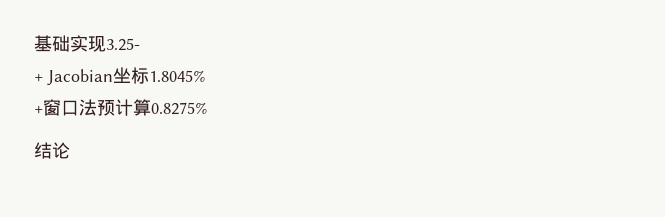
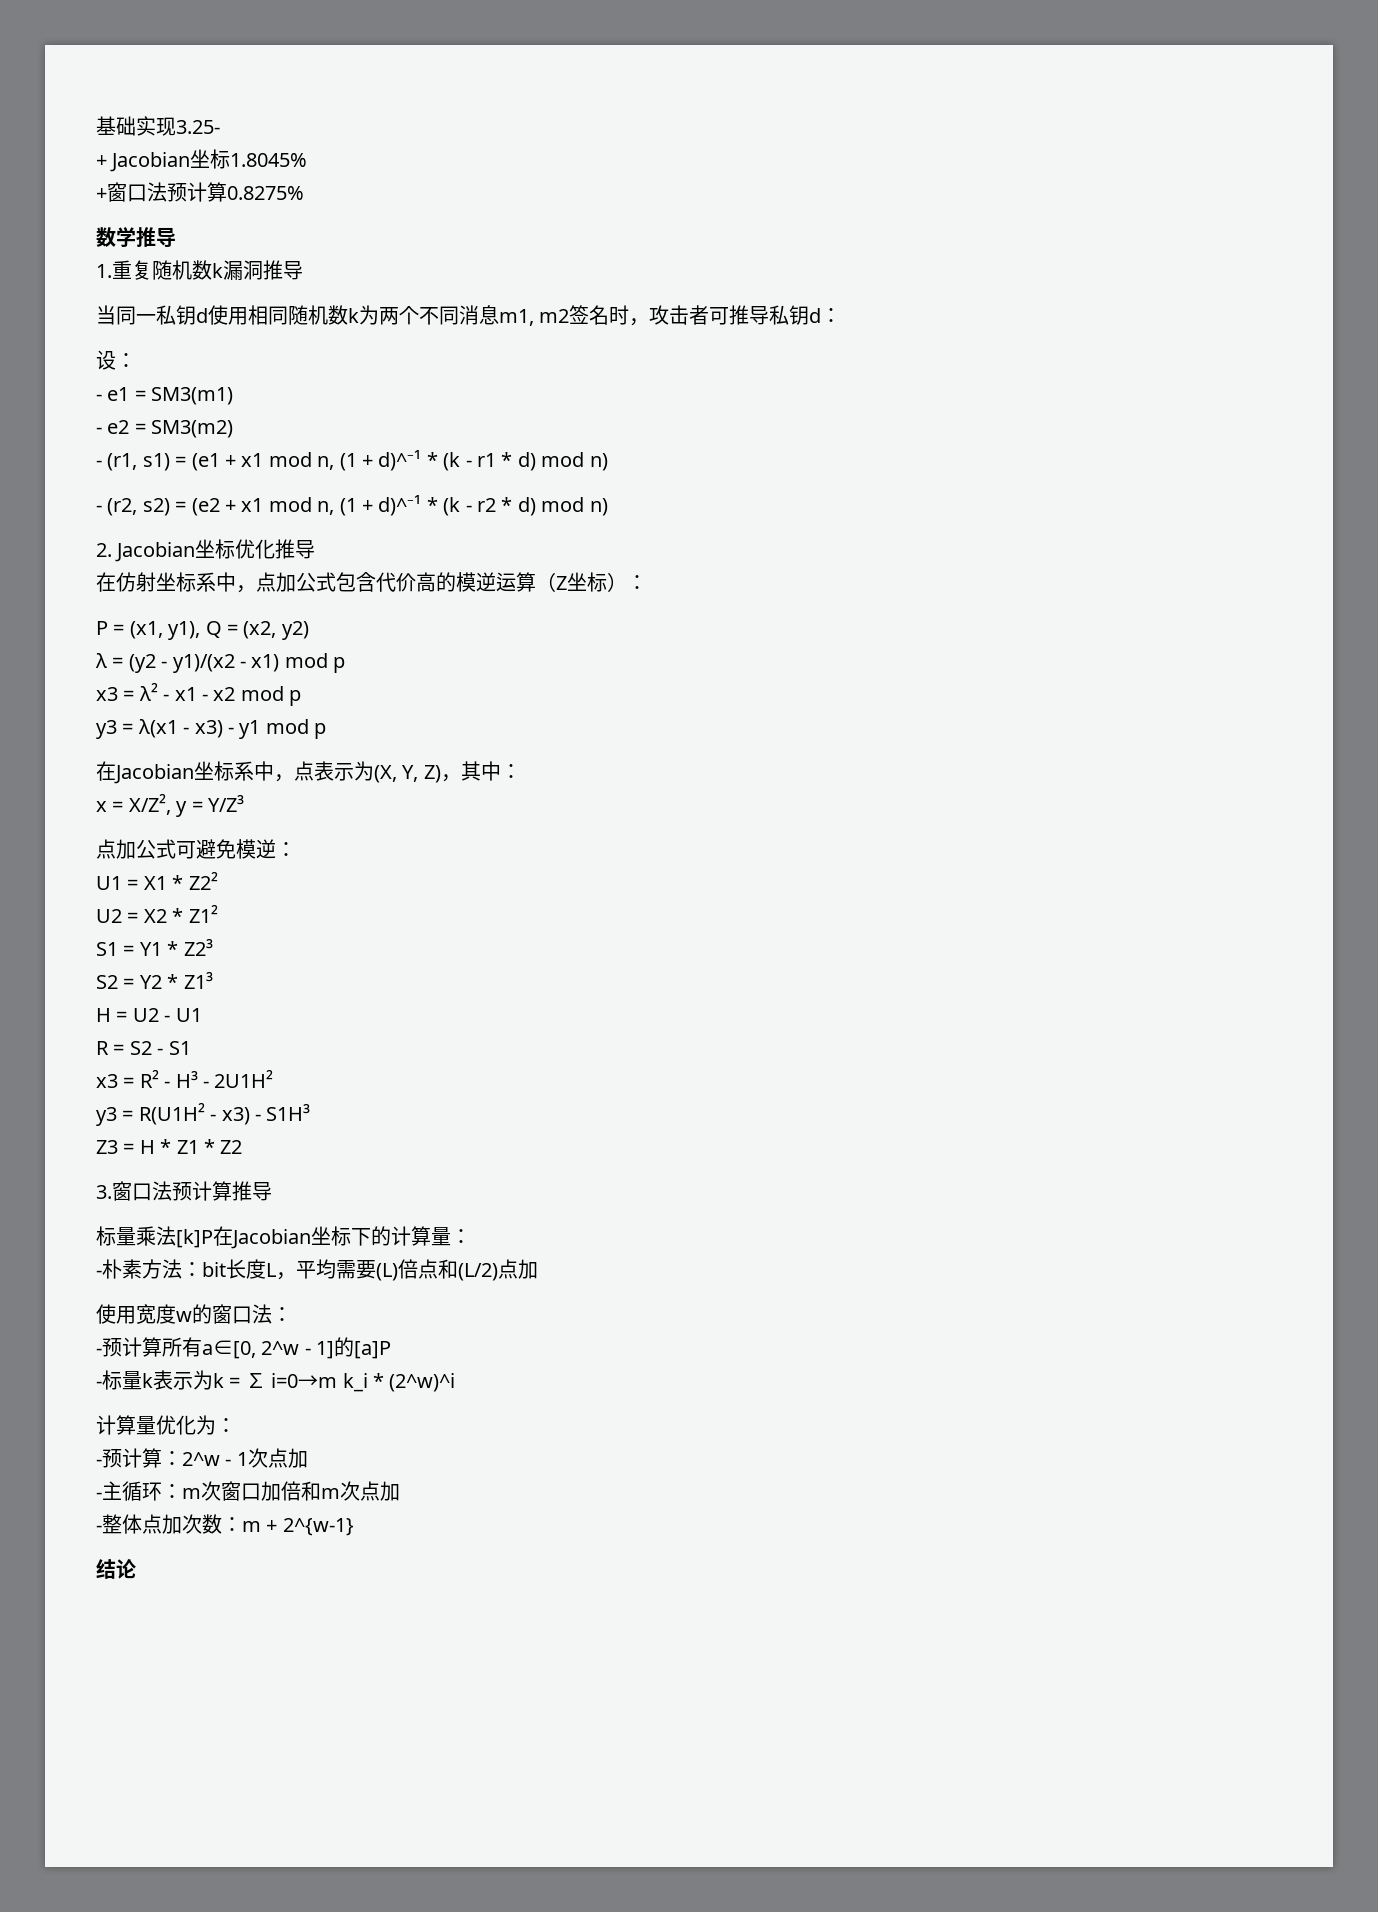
+ 数学推导
+ 1.重复随机数k漏洞推导
+ 当同一私钥d使用相同随机数k为两个不同消息m1, m2签名时，攻击者可推导私钥d：
+ 设：
+ - e1 = SM3(m1)
+ - e2 = SM3(m2)
+ - (r1, s1) = (e1 + x1 mod n, (1 + d)^⁻¹ * (k - r1 * d) mod n)
+ - (r2, s2) = (e2 + x1 mod n, (1 + d)^⁻¹ * (k - r2 * d) mod n)
+ 2. Jacobian坐标优化推导
+ 在仿射坐标系中，点加公式包含代价高的模逆运算（Z坐标）：
+ P = (x1, y1), Q = (x2, y2)
+ λ = (y2 - y1)/(x2 - x1) mod p
+ x3 = λ² - x1 - x2 mod p
+ y3 = λ(x1 - x3) - y1 mod p
+ 在Jacobian坐标系中，点表示为(X, Y, Z)，其中：
+ x = X/Z², y = Y/Z³
+ 点加公式可避免模逆：
+ U1 = X1 * Z2²
+ U2 = X2 * Z1²
+ S1 = Y1 * Z2³
+ S2 = Y2 * Z1³
+ H = U2 - U1
+ R = S2 - S1
+ x3 = R² - H³ - 2U1H²
+ y3 = R(U1H² - x3) - S1H³
+ Z3 = H * Z1 * Z2
+ 3.窗口法预计算推导
+ 标量乘法[k]P在Jacobian坐标下的计算量：
+ -朴素方法：bit长度L，平均需要(L)倍点和(L/2)点加
+ 使用宽度w的窗口法：
+ -预计算所有a∈[0, 2^w - 1]的[a]P
+ -标量k表示为k = ∑ i=0→m k_i * (2^w)^i
+ 计算量优化为：
+ -预计算：2^w - 1次点加
+ -主循环：m次窗口加倍和m次点加
+ -整体点加次数：m + 2^{w-1}

